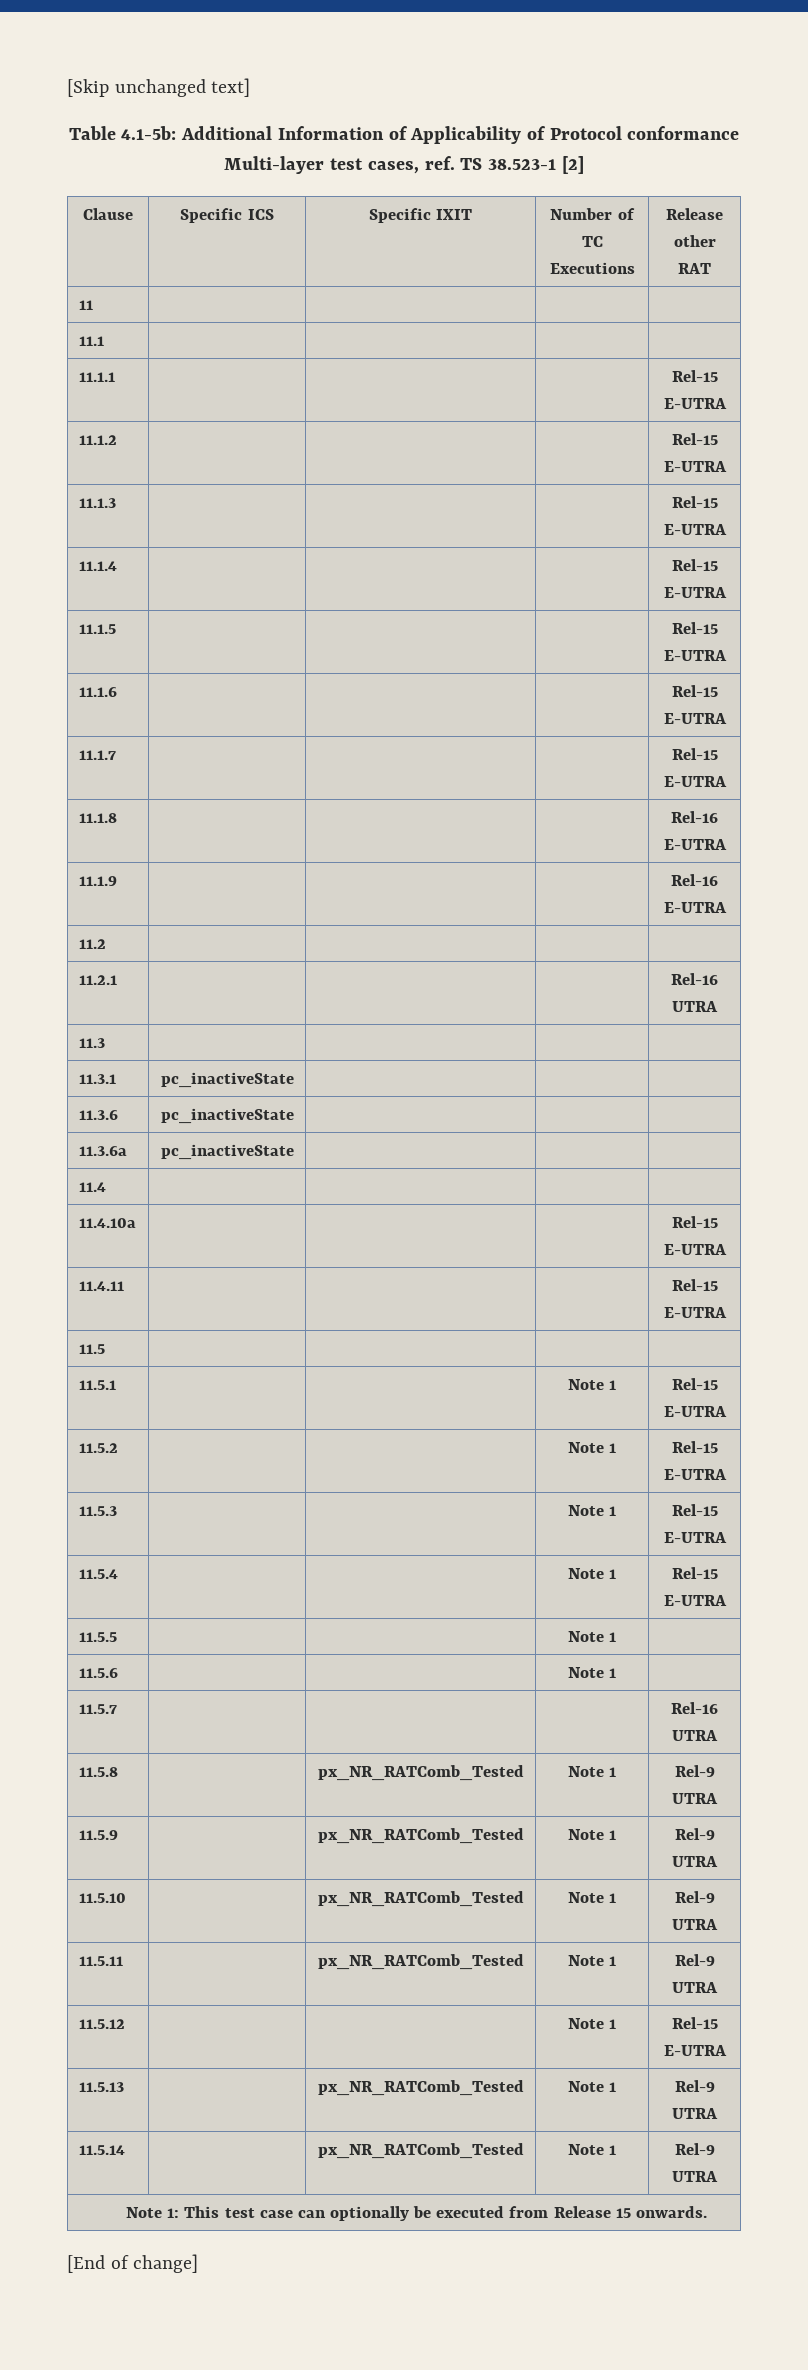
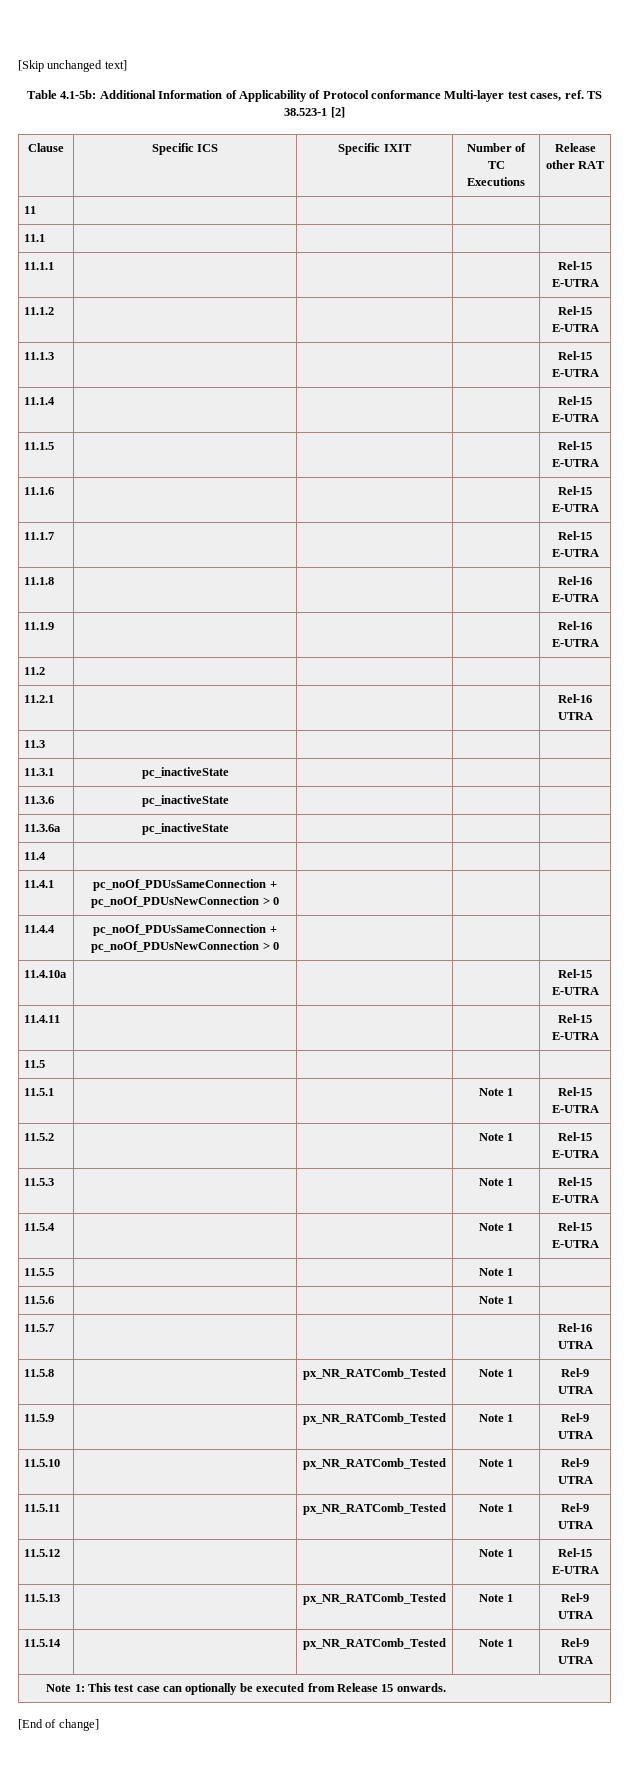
+ 11.4.1 | pc_noOf_PDUsSameConnection + pc_noOf_PDUsNewConnection > 0 | | |
+ 11.4.4 | pc_noOf_PDUsSameConnection + pc_noOf_PDUsNewConnection > 0 | | |

